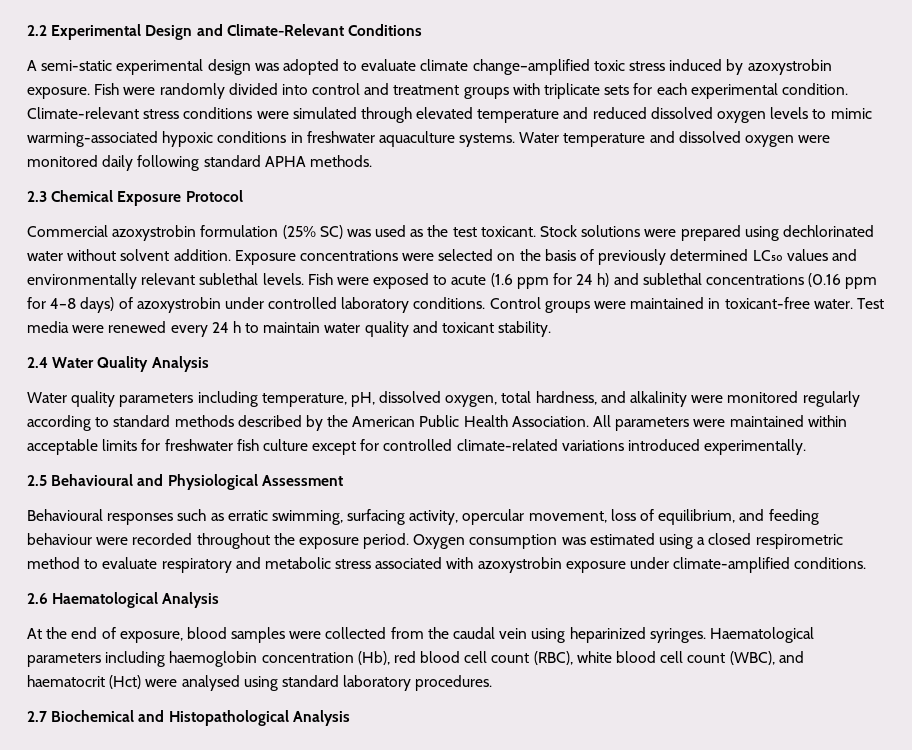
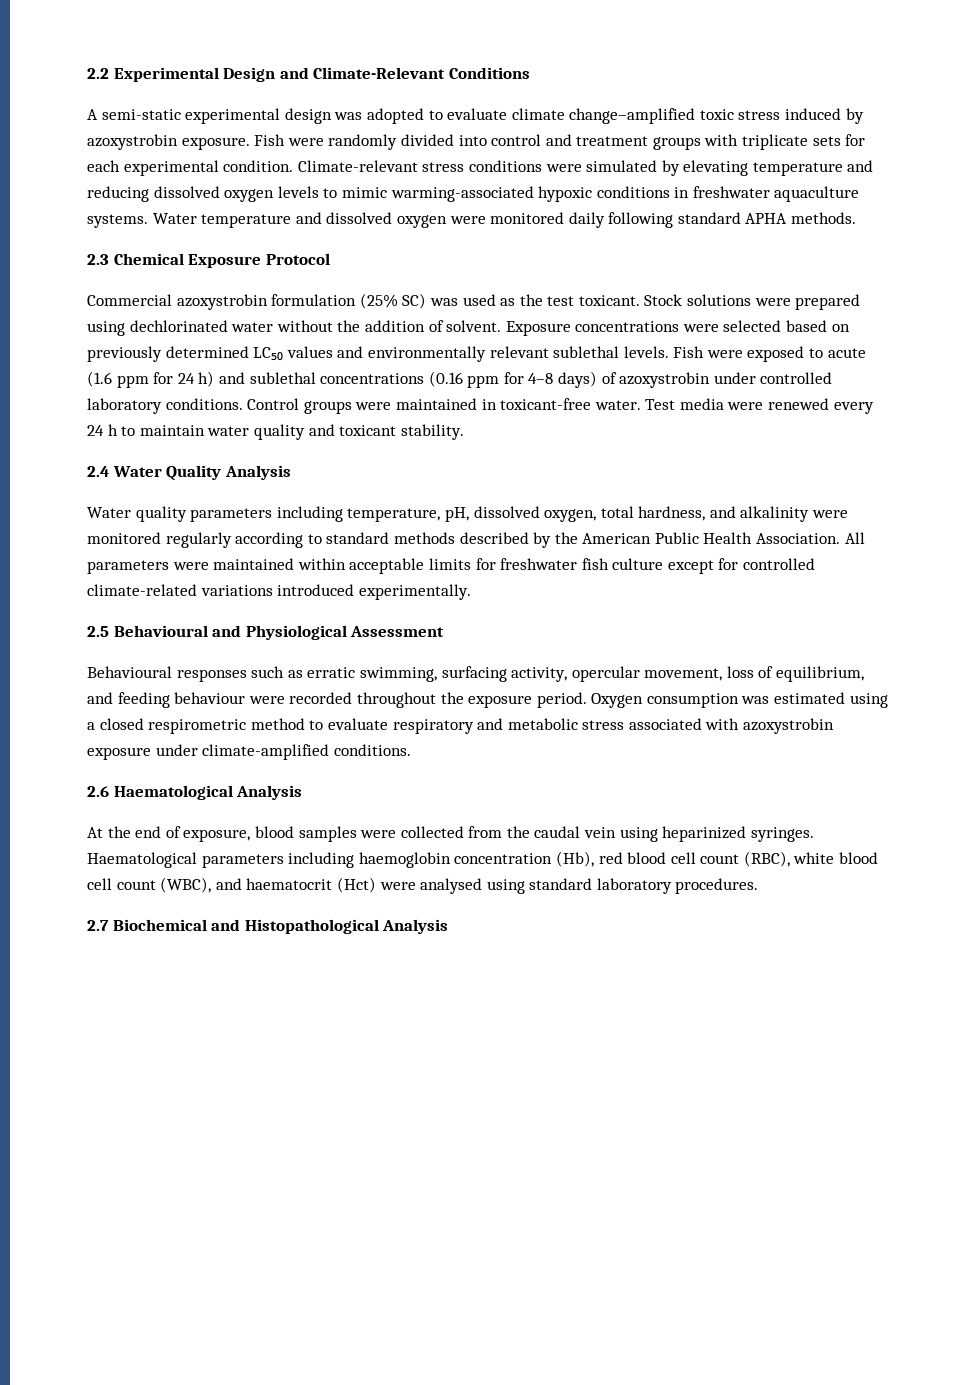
- Climate-relevant stress conditions were simulated through elevated temperature and reduced dissolved oxygen levels to mimic warming-associated hypoxic conditions in freshwater aquaculture systems.
+ Climate-relevant stress conditions were simulated by elevating temperature and reducing dissolved oxygen levels to mimic warming-associated hypoxic conditions in freshwater aquaculture systems.
- Stock solutions were prepared using dechlorinated water without solvent addition. Exposure concentrations were selected on the basis of previously determined LC₅₀ values and environmentally relevant sublethal levels.
+ Stock solutions were prepared using dechlorinated water without the addition of solvent. Exposure concentrations were selected based on previously determined LC₅₀ values and environmentally relevant sublethal levels.

